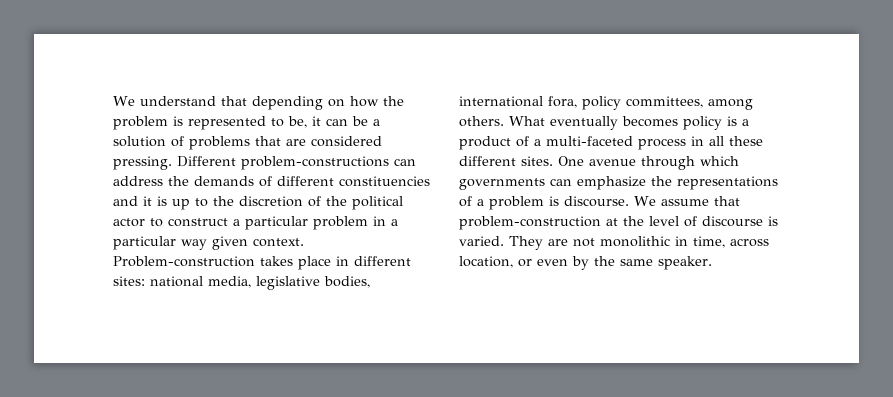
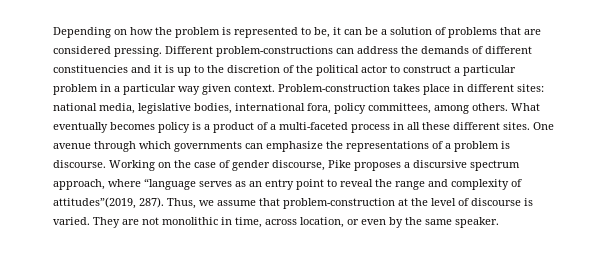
- We understand that depending on how the problem is represented to be, it can be a solution of problems that are considered pressing.
+ Depending on how the problem is represented to be, it can be a solution of problems that are considered pressing.
- We assume that problem-construction at the level of discourse is varied.
+ Working on the case of gender discourse, Pike proposes a discursive spectrum approach, where “language serves as an entry point to reveal the range and complexity of attitudes”(2019, 287). Thus, we assume that problem-construction at the level of discourse is varied.

